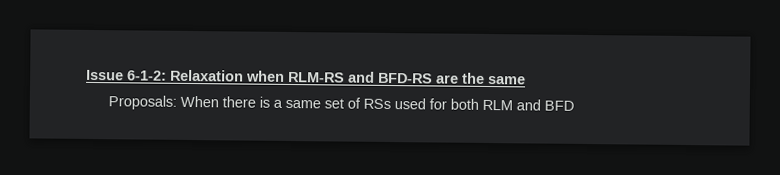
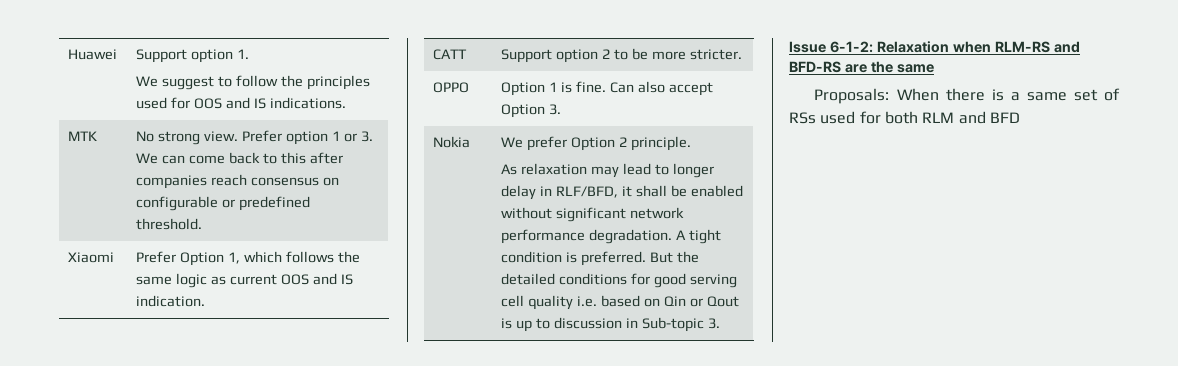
+ Huawei | Support option 1.
+ We suggest to follow the principles used for OOS and IS indications.
+ MTK | No strong view. Prefer option 1 or 3. We can come back to this after companies reach consensus on configurable or predefined threshold.
+ Xiaomi | Prefer Option 1, which follows the same logic as current OOS and IS indication.
+ CATT | Support option 2 to be more stricter.
+ OPPO | Option 1 is fine. Can also accept Option 3.
+ Nokia | We prefer Option 2 principle.
+ As relaxation may lead to longer delay in RLF/BFD, it shall be enabled without significant network performance degradation. A tight condition is preferred. But the detailed conditions for good serving cell quality i.e. based on Qin or Qout is up to discussion in Sub-topic 3.

